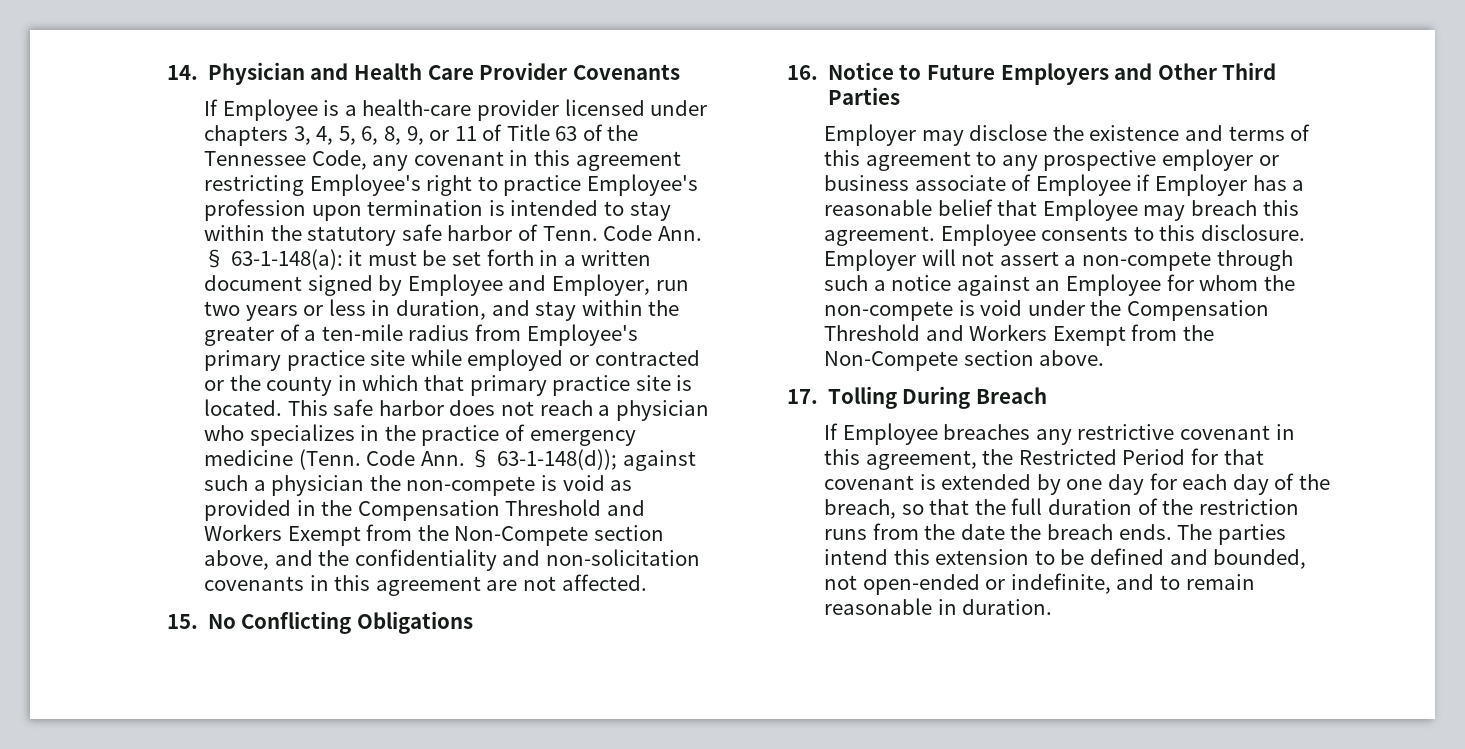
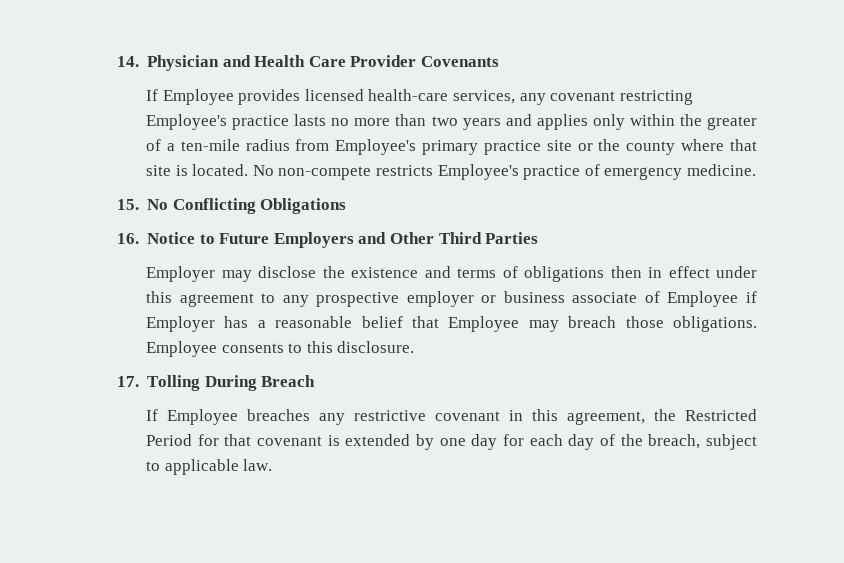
- If Employee is a health-care provider licensed under chapters 3, 4, 5, 6, 8, 9, or 11 of Title 63 of the Tennessee Code, any covenant in this agreement restricting Employee's right to practice Employee's profession upon termination is intended to stay within the statutory safe harbor of Tenn. Code Ann. § 63-1-148(a): it must be set forth in a written document signed by Employee and Employer, run two years or less in duration, and stay within the greater of a ten-mile radius from Employee's primary practice site while employed or contracted or the county in which that primary practice site is located. This safe harbor does not reach a physician who specializes in the practice of emergency medicine (Tenn. Code Ann. § 63-1-148(d)); against such a physician the non-compete is void as provided in the Compensation Threshold and Workers Exempt from the Non-Compete section above, and the confidentiality and non-solicitation covenants in this agreement are not affected.
+ If Employee provides licensed health-care services, any covenant restricting Employee's practice lasts no more than two years and applies only within the greater of a ten-mile radius from Employee's primary practice site or the county where that site is located. No non-compete restricts Employee's practice of emergency medicine.
- Employer may disclose the existence and terms of this agreement to any prospective employer or business associate of Employee if Employer has a reasonable belief that Employee may breach this agreement.
+ Employer may disclose the existence and terms of obligations then in effect under this agreement to any prospective employer or business associate of Employee if Employer has a reasonable belief that Employee may breach those obligations.
- Employer will not assert a non-compete through such a notice against an Employee for whom the non-compete is void under the Compensation Threshold and Workers Exempt from the Non-Compete section above.
- If Employee breaches any restrictive covenant in this agreement, the Restricted Period for that covenant is extended by one day for each day of the breach, so that the full duration of the restriction runs from the date the breach ends. The parties intend this extension to be defined and bounded, not open-ended or indefinite, and to remain reasonable in duration.
+ If Employee breaches any restrictive covenant in this agreement, the Restricted Period for that covenant is extended by one day for each day of the breach, subject to applicable law.

